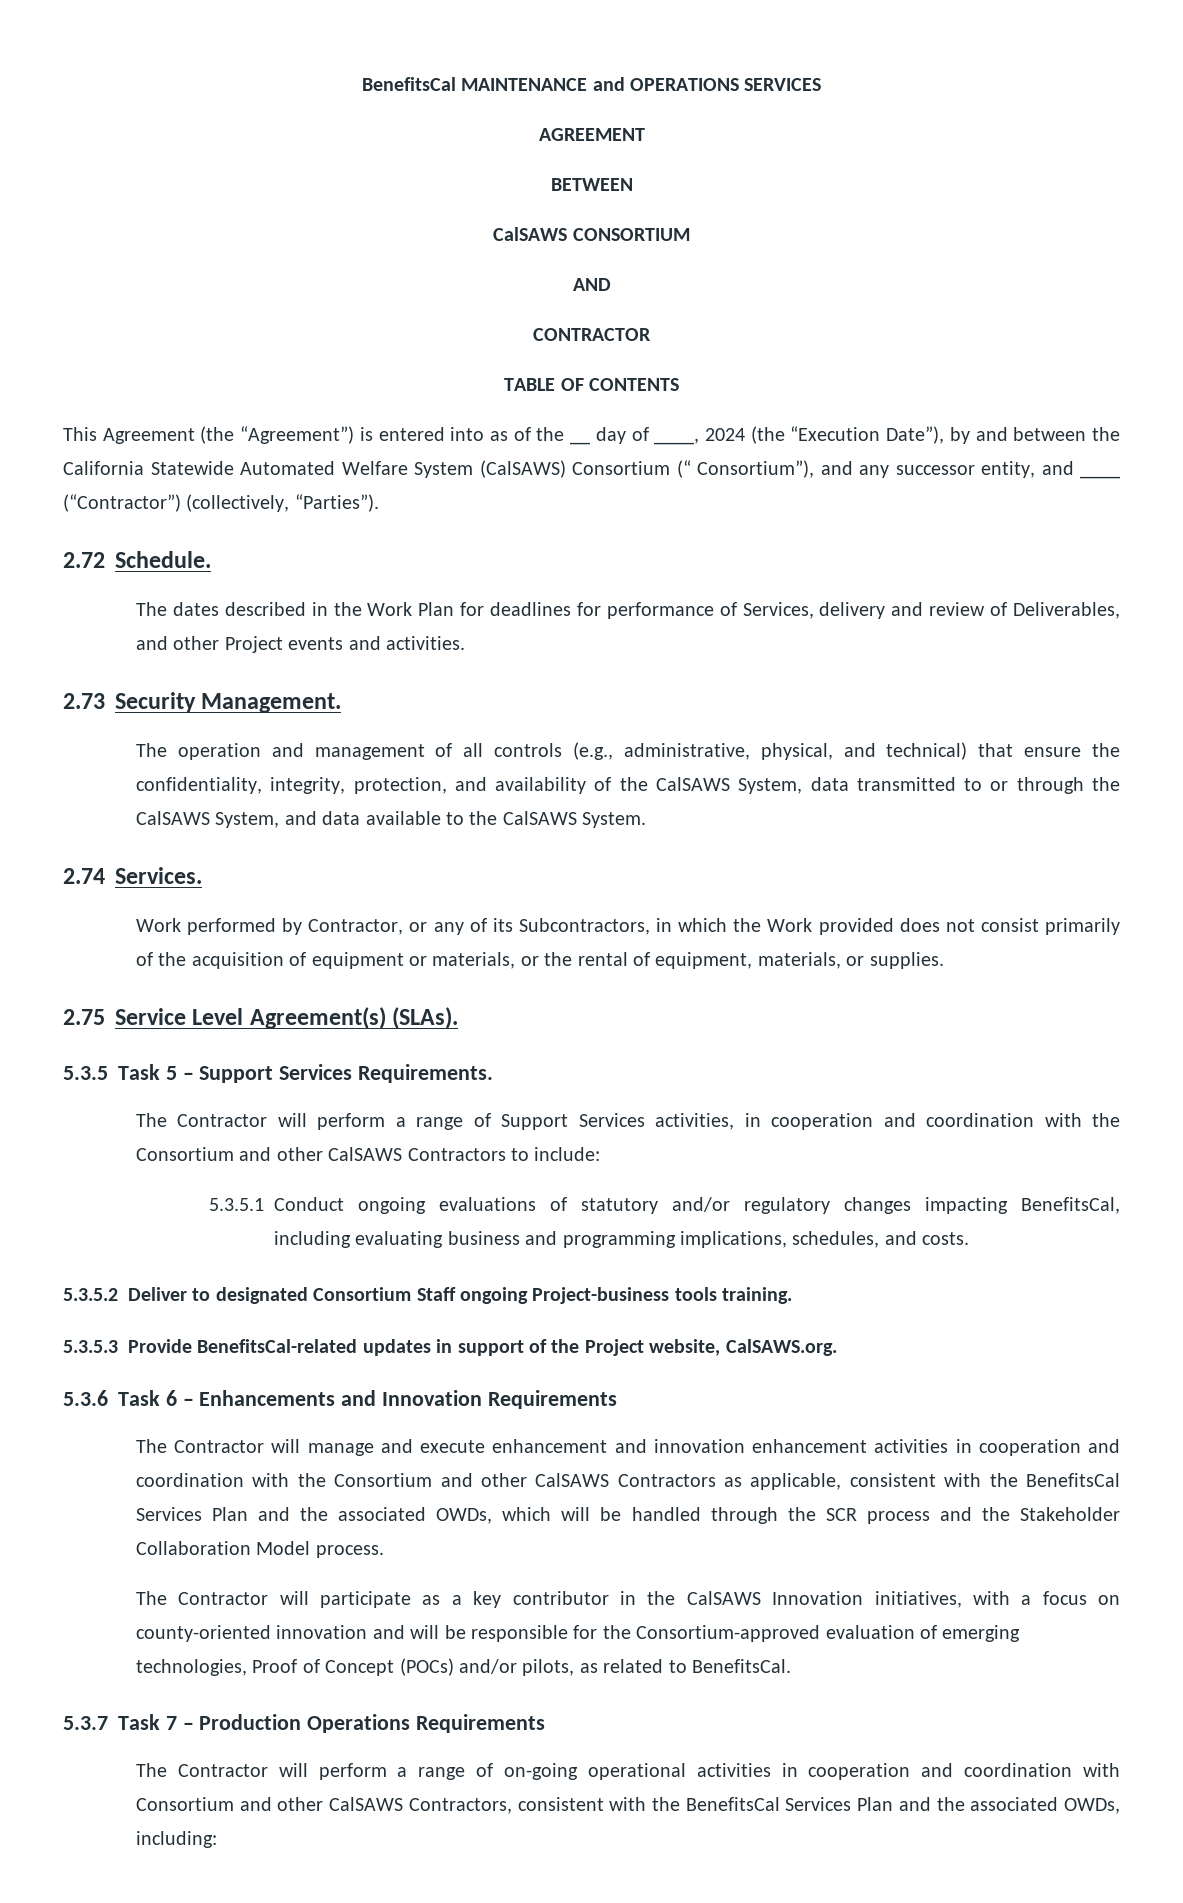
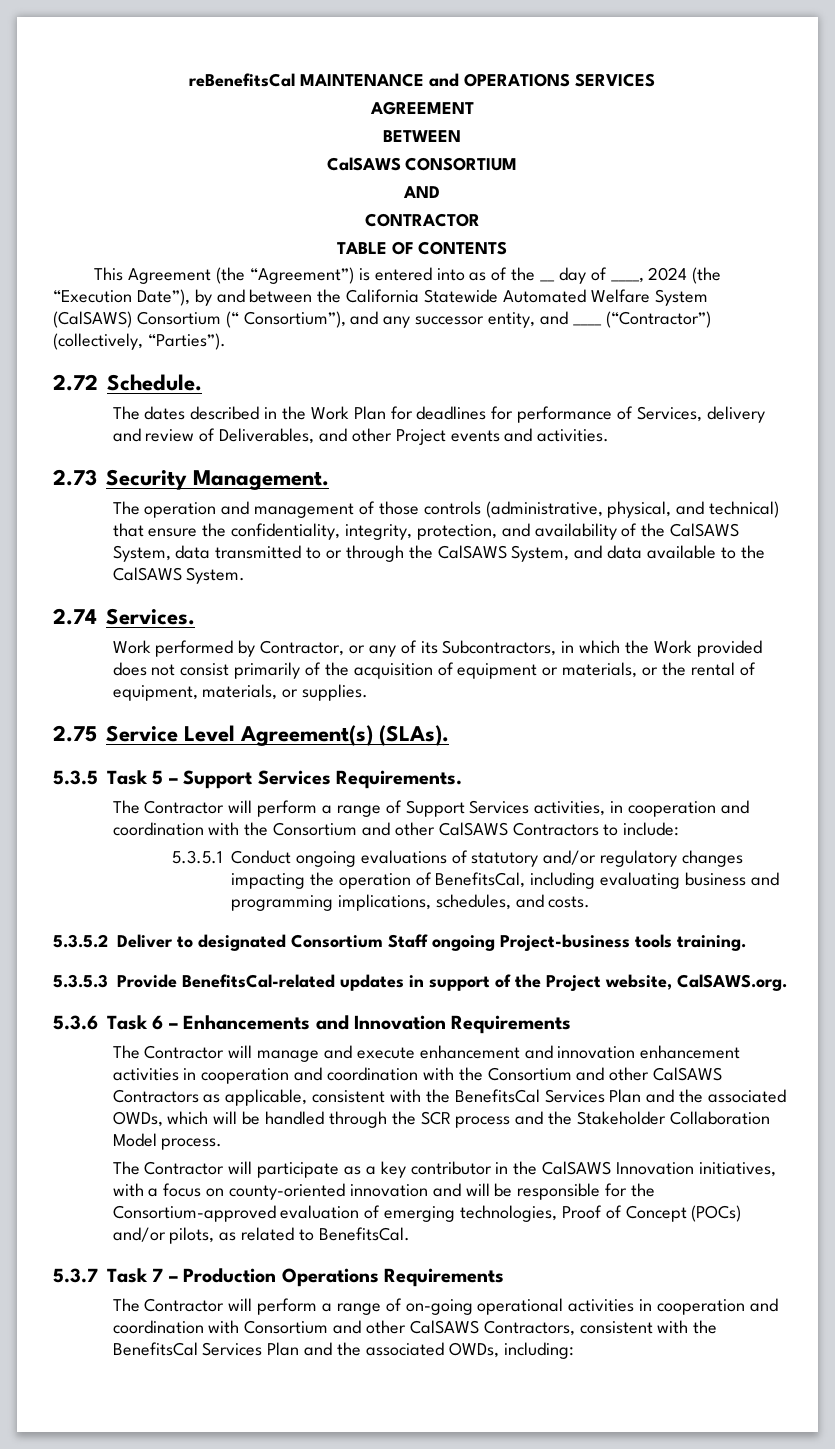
- BenefitsCal MAINTENANCE and OPERATIONS SERVICES
+ reBenefitsCal MAINTENANCE and OPERATIONS SERVICES
- The operation and management of all controls (e.g., administrative, physical, and technical) that ensure the confidentiality, integrity, protection, and availability of the CalSAWS System, data transmitted to or through the CalSAWS System, and data available to the CalSAWS System.
+ The operation and management of those controls (administrative, physical, and technical) that ensure the confidentiality, integrity, protection, and availability of the CalSAWS System, data transmitted to or through the CalSAWS System, and data available to the CalSAWS System.
- 5.3.5.1 Conduct ongoing evaluations of statutory and/or regulatory changes impacting BenefitsCal, including evaluating business and programming implications, schedules, and costs.
+ 5.3.5.1 Conduct ongoing evaluations of statutory and/or regulatory changes impacting the operation of BenefitsCal, including evaluating business and programming implications, schedules, and costs.

